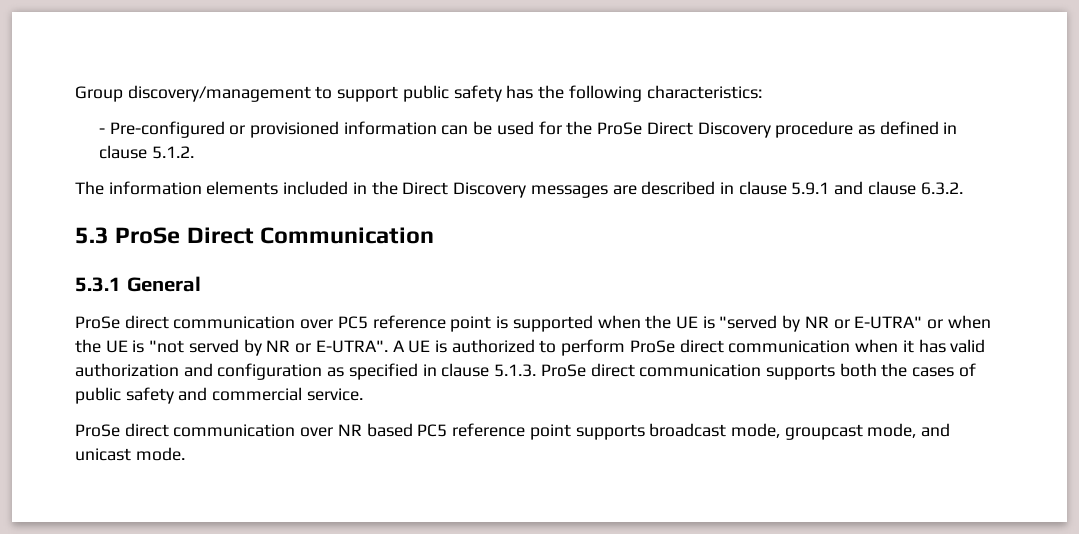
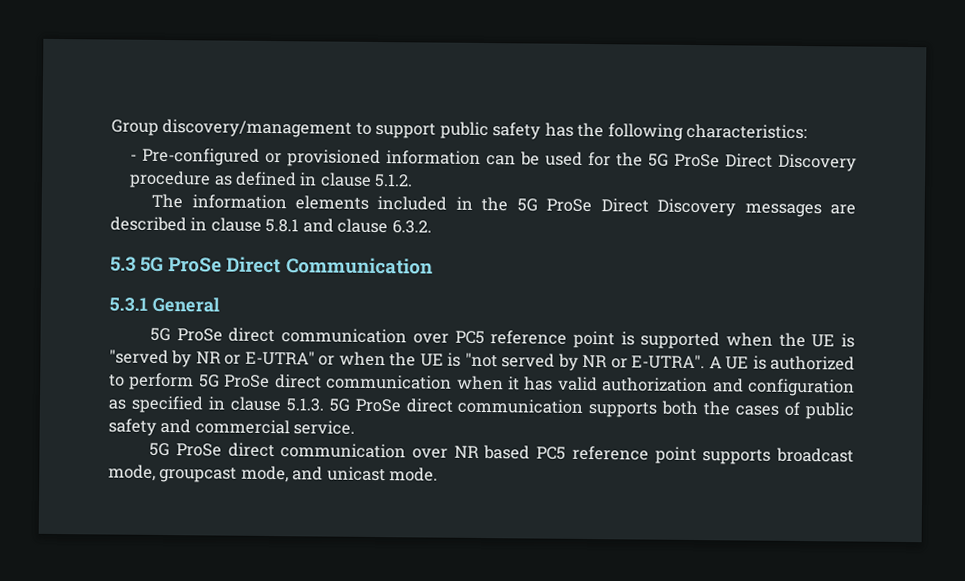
- - Pre-configured or provisioned information can be used for the ProSe Direct Discovery procedure as defined in clause 5.1.2.
+ - Pre-configured or provisioned information can be used for the 5G ProSe Direct Discovery procedure as defined in clause 5.1.2.
- The information elements included in the Direct Discovery messages are described in clause 5.9.1 and clause 6.3.2.
+ The information elements included in the 5G ProSe Direct Discovery messages are described in clause 5.8.1 and clause 6.3.2.
- 5.3 ProSe Direct Communication
+ 5.3 5G ProSe Direct Communication
- ProSe direct communication over PC5 reference point is supported when the UE is "served by NR or E-UTRA" or when the UE is "not served by NR or E-UTRA".
+ 5G ProSe direct communication over PC5 reference point is supported when the UE is "served by NR or E-UTRA" or when the UE is "not served by NR or E-UTRA".
- A UE is authorized to perform ProSe direct communication when it has valid authorization and configuration as specified in clause 5.1.3. ProSe direct communication supports both the cases of public safety and commercial service.
+ A UE is authorized to perform 5G ProSe direct communication when it has valid authorization and configuration as specified in clause 5.1.3. 5G ProSe direct communication supports both the cases of public safety and commercial service.
- ProSe direct communication over NR based PC5 reference point supports broadcast mode, groupcast mode, and unicast mode.
+ 5G ProSe direct communication over NR based PC5 reference point supports broadcast mode, groupcast mode, and unicast mode.

